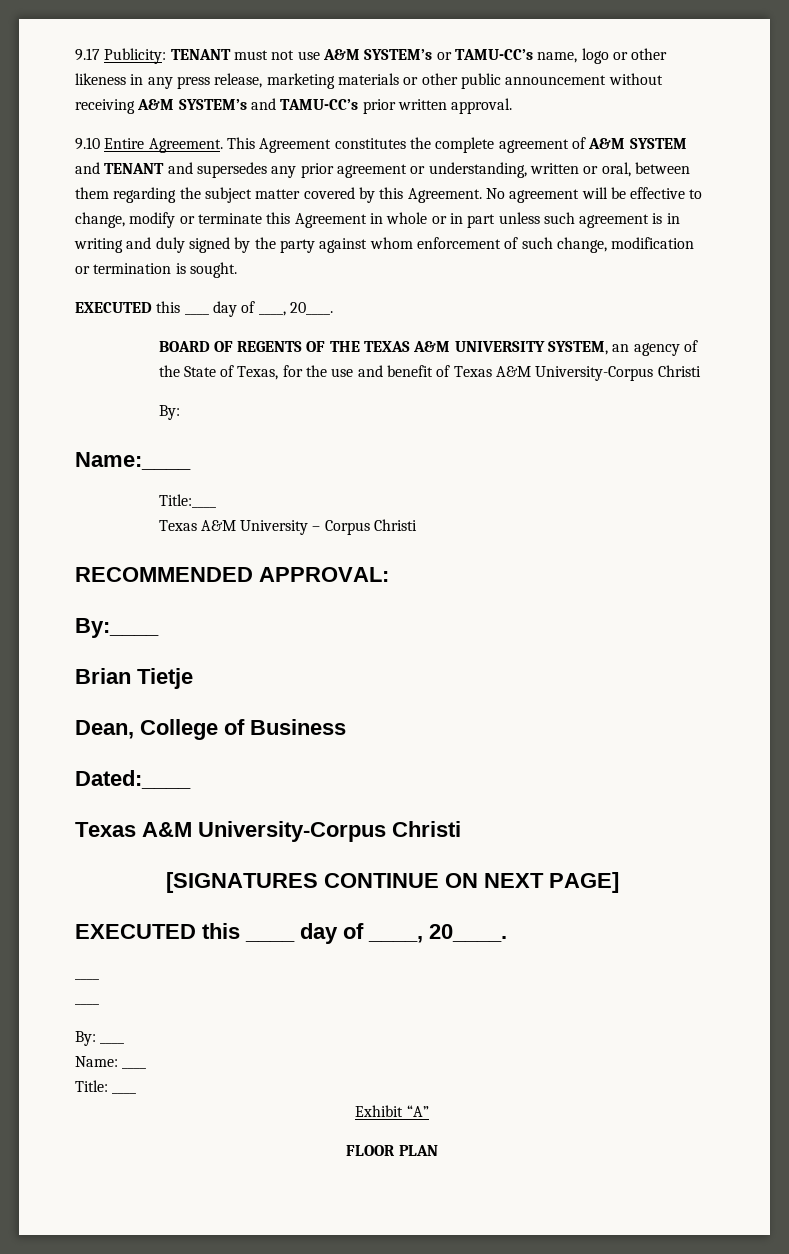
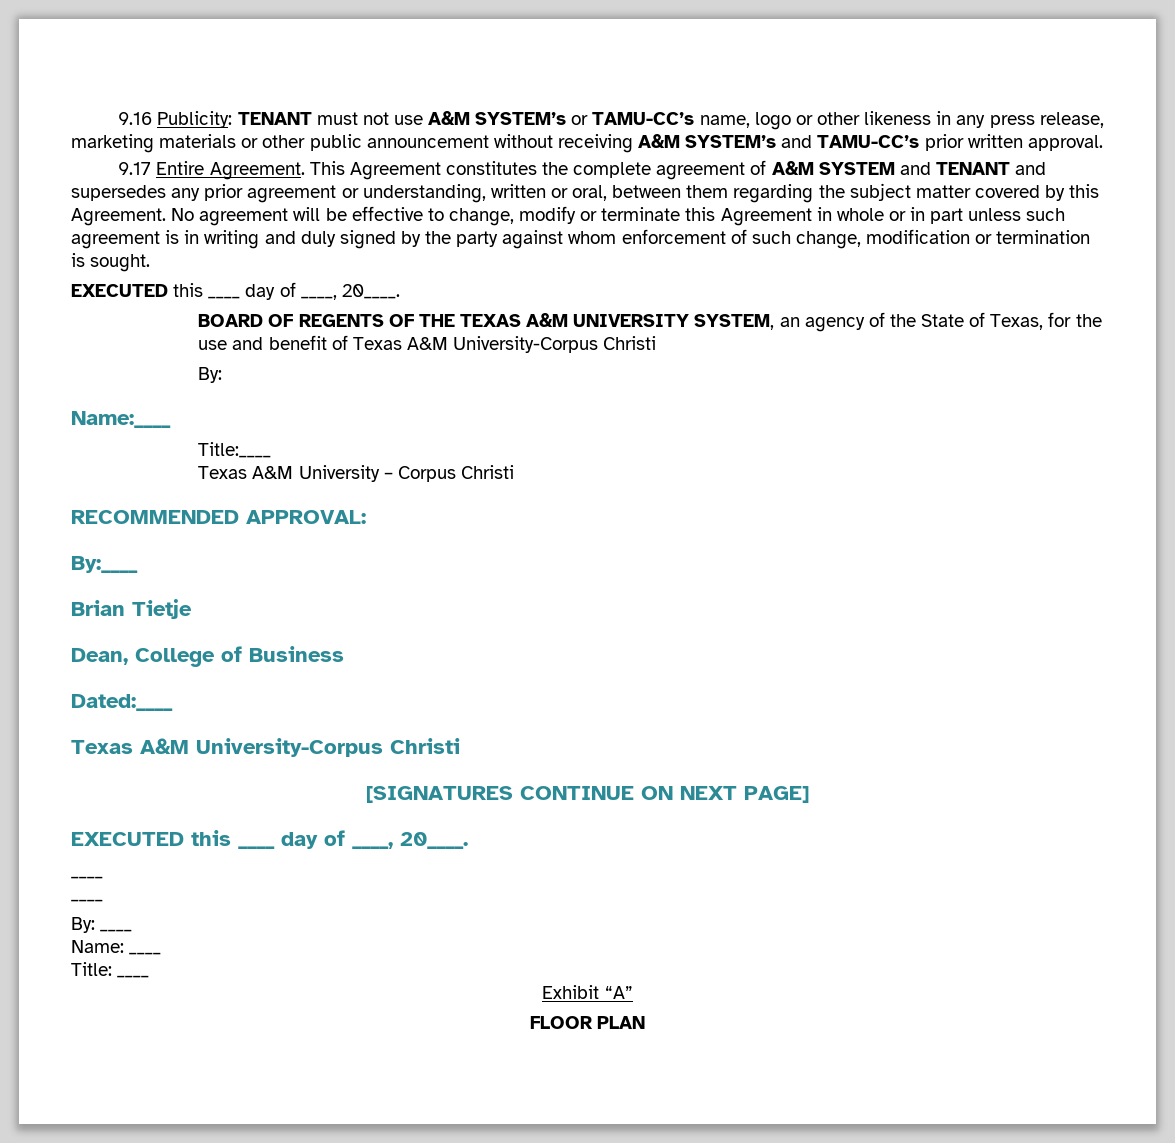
- 9.17 Publicity: TENANT must not use A&M SYSTEM’s or TAMU-CC’s name, logo or other likeness in any press release, marketing materials or other public announcement without receiving A&M SYSTEM’s and TAMU-CC’s prior written approval.
+ 9.16 Publicity: TENANT must not use A&M SYSTEM’s or TAMU-CC’s name, logo or other likeness in any press release, marketing materials or other public announcement without receiving A&M SYSTEM’s and TAMU-CC’s prior written approval.
- 9.10 Entire Agreement.
+ 9.17 Entire Agreement.

